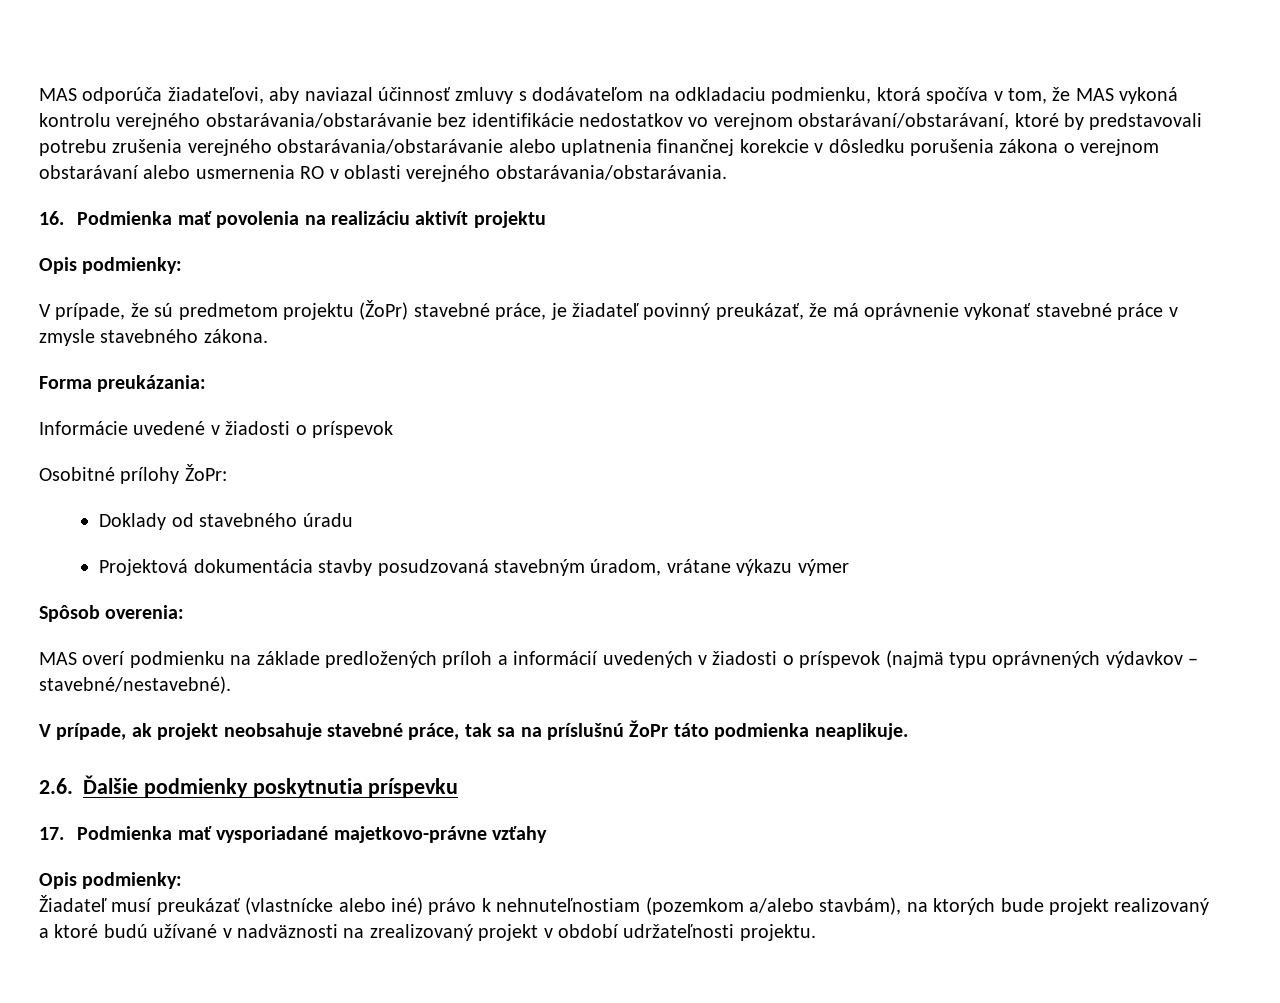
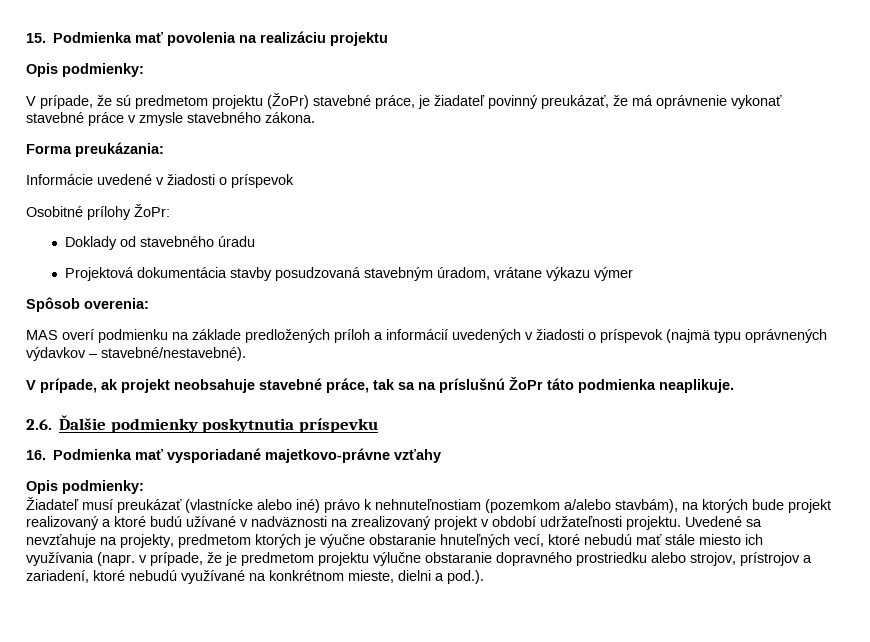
- MAS odporúča žiadateľovi, aby naviazal účinnosť zmluvy s dodávateľom na odkladaciu podmienku, ktorá spočíva v tom, že MAS vykoná kontrolu verejného obstarávania/obstarávanie bez identifikácie nedostatkov vo verejnom obstarávaní/obstarávaní, ktoré by predstavovali potrebu zrušenia verejného obstarávania/obstarávanie alebo uplatnenia finančnej korekcie v dôsledku porušenia zákona o verejnom obstarávaní alebo usmernenia RO v oblasti verejného obstarávania/obstarávania.
- 16. Podmienka mať povolenia na realizáciu aktivít projektu
+ 15. Podmienka mať povolenia na realizáciu projektu
- 17. Podmienka mať vysporiadané majetkovo-právne vzťahy
+ 16. Podmienka mať vysporiadané majetkovo-právne vzťahy
+ Uvedené sa nevzťahuje na projekty, predmetom ktorých je výučne obstaranie hnuteľných vecí, ktoré nebudú mať stále miesto ich využívania (napr. v prípade, že je predmetom projektu výlučne obstaranie dopravného prostriedku alebo strojov, prístrojov a zariadení, ktoré nebudú využívané na konkrétnom mieste, dielni a pod.).

